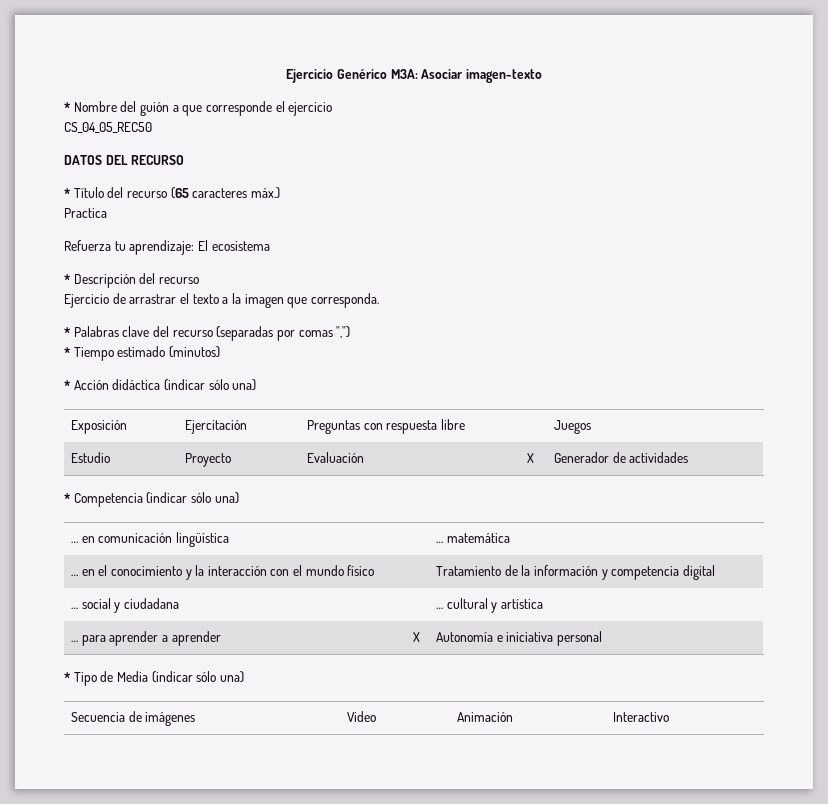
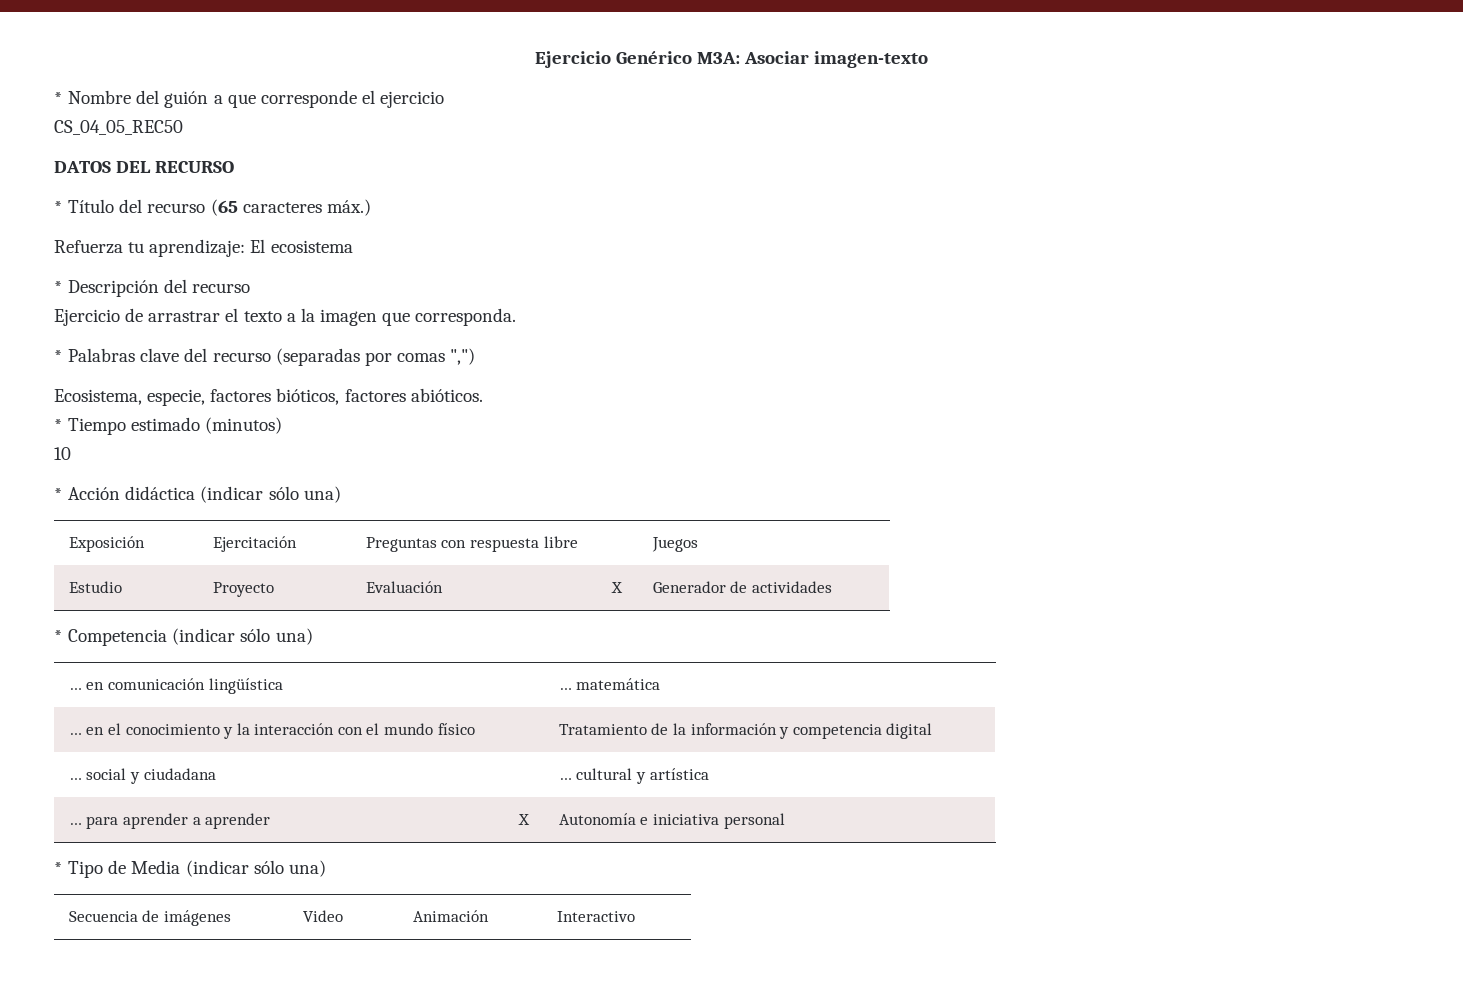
- Practica
+ Ecosistema, especie, factores bióticos, factores abióticos.
+ 10

